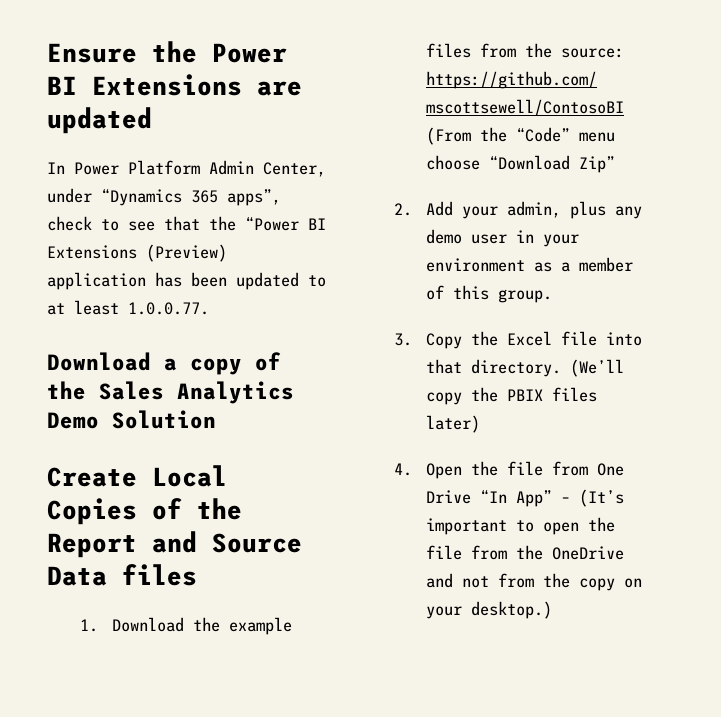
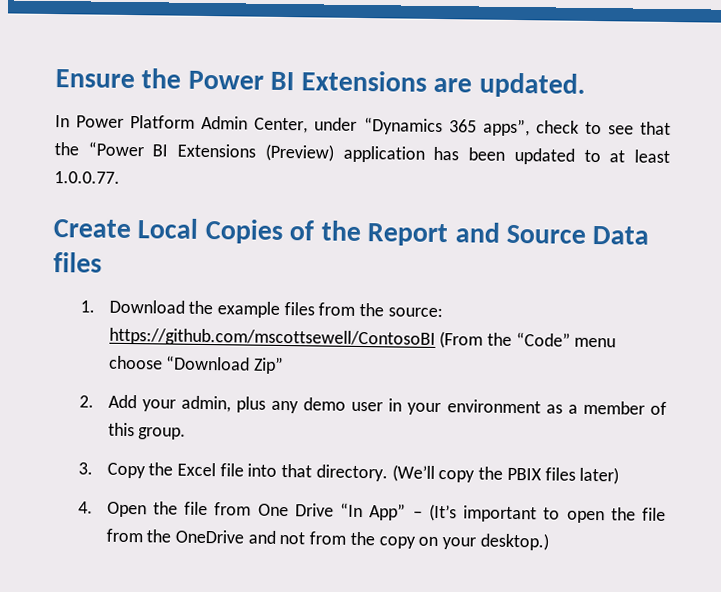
- Ensure the Power BI Extensions are updated
+ Ensure the Power BI Extensions are updated.
- Download a copy of the Sales Analytics Demo Solution

